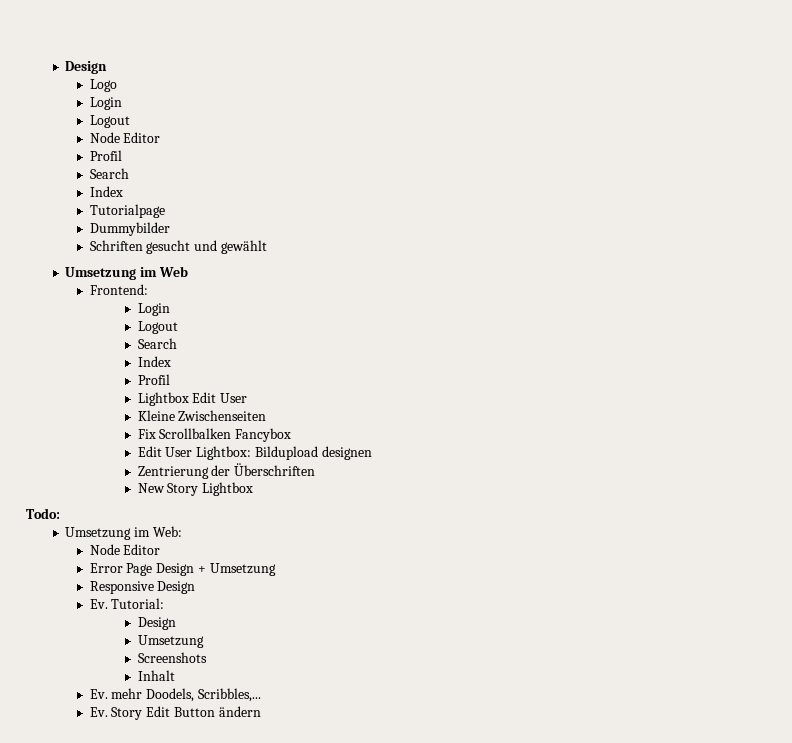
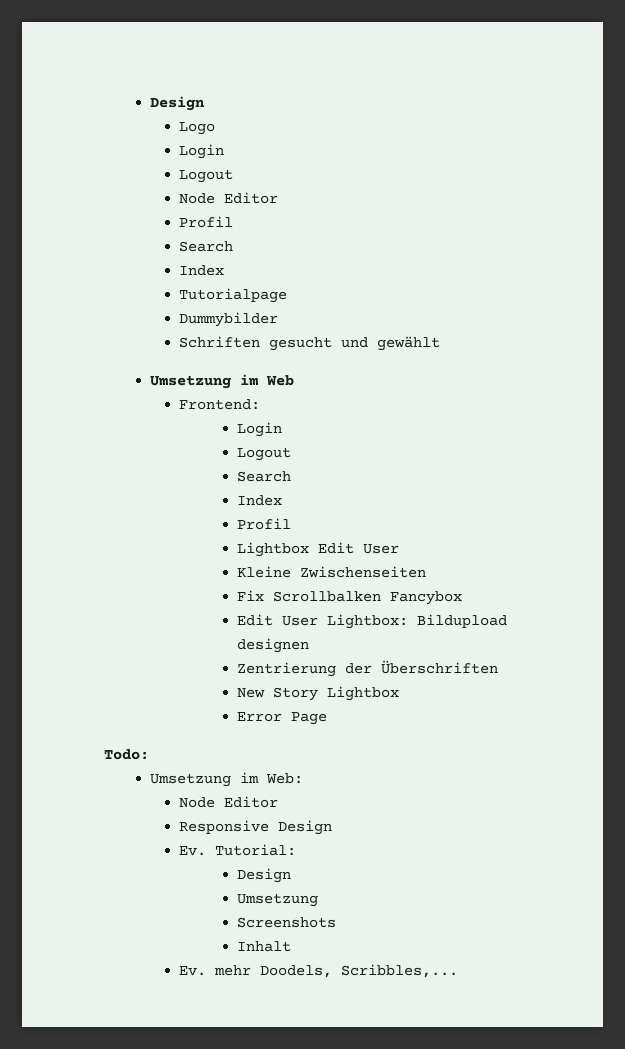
+ Error Page
- Error Page Design + Umsetzung
- Ev. Story Edit Button ändern

